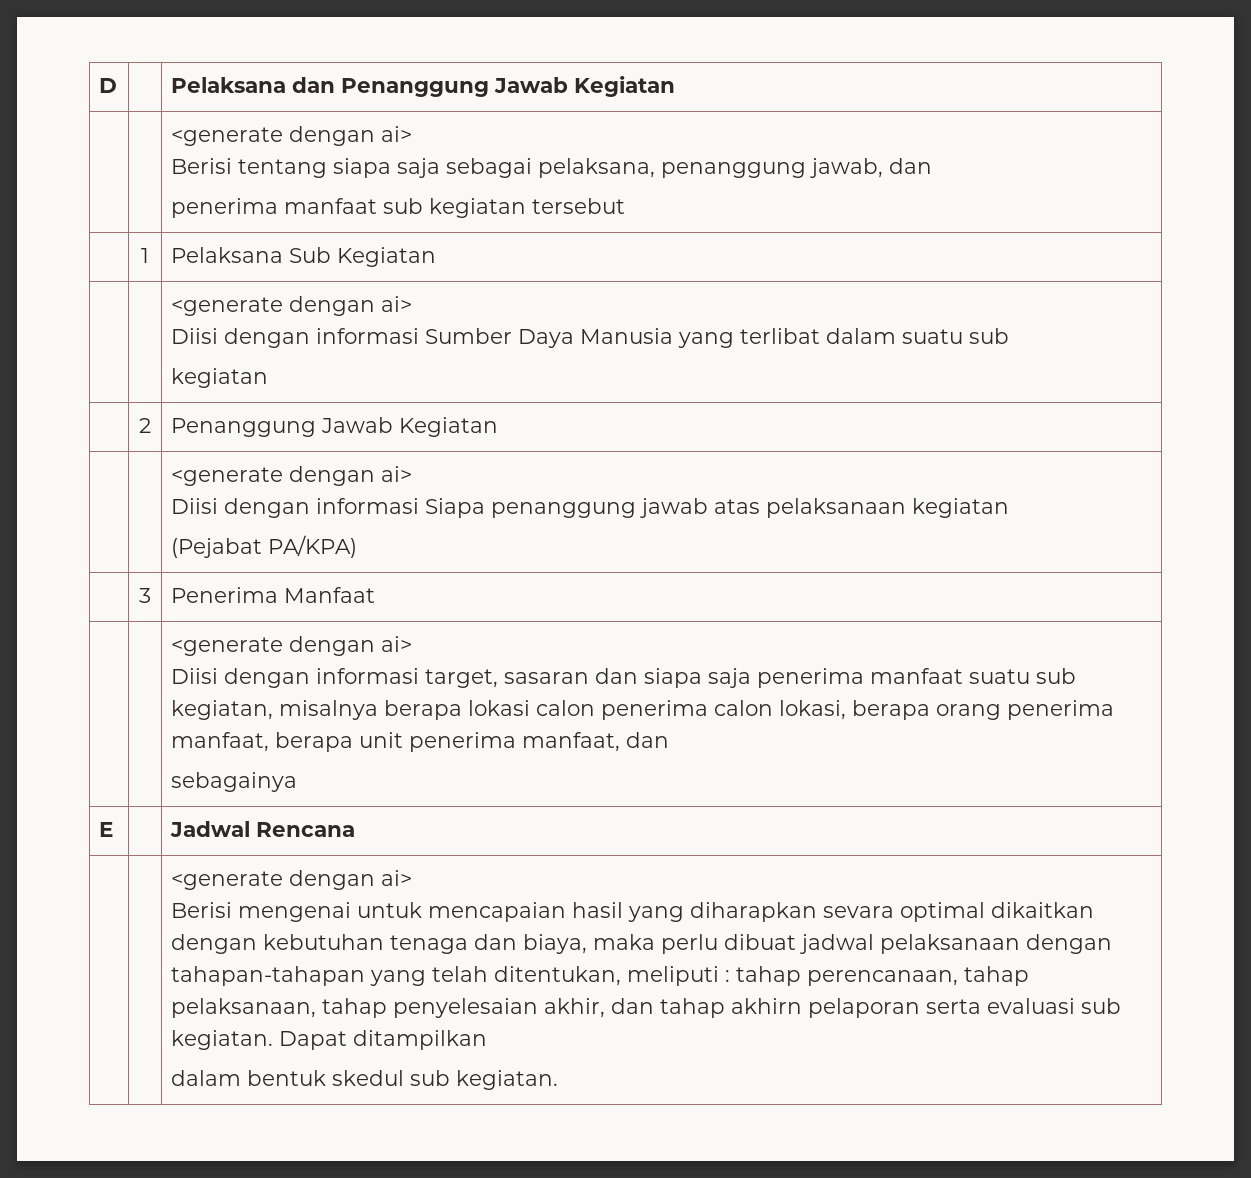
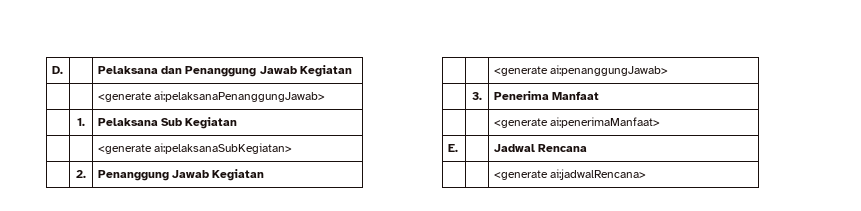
- D | | Pelaksana dan Penanggung Jawab Kegiatan
- | | <generate dengan ai>
- Berisi tentang siapa saja sebagai pelaksana, penanggung jawab, dan
- penerima manfaat sub kegiatan tersebut
- | 1 | Pelaksana Sub Kegiatan
- | | <generate dengan ai>
- Diisi dengan informasi Sumber Daya Manusia yang terlibat dalam suatu sub
- kegiatan
- | 2 | Penanggung Jawab Kegiatan
- | | <generate dengan ai>
- Diisi dengan informasi Siapa penanggung jawab atas pelaksanaan kegiatan
- (Pejabat PA/KPA)
- | 3 | Penerima Manfaat
- | | <generate dengan ai>
- Diisi dengan informasi target, sasaran dan siapa saja penerima manfaat suatu sub kegiatan, misalnya berapa lokasi calon penerima calon lokasi, berapa orang penerima manfaat, berapa unit penerima manfaat, dan
- sebagainya
- E | | Jadwal Rencana
- | | <generate dengan ai>
- Berisi mengenai untuk mencapaian hasil yang diharapkan sevara optimal dikaitkan dengan kebutuhan tenaga dan biaya, maka perlu dibuat jadwal pelaksanaan dengan tahapan-tahapan yang telah ditentukan, meliputi : tahap perencanaan, tahap pelaksanaan, tahap penyelesaian akhir, dan tahap akhirn pelaporan serta evaluasi sub kegiatan. Dapat ditampilkan
- dalam bentuk skedul sub kegiatan.
+ D. | | Pelaksana dan Penanggung Jawab Kegiatan
+ | | <generate ai:pelaksanaPenanggungJawab>
+ | 1. | Pelaksana Sub Kegiatan
+ | | <generate ai:pelaksanaSubKegiatan>
+ | 2. | Penanggung Jawab Kegiatan
+ | | <generate ai:penanggungJawab>
+ | 3. | Penerima Manfaat
+ | | <generate ai:penerimaManfaat>
+ E. | | Jadwal Rencana
+ | | <generate ai:jadwalRencana>

